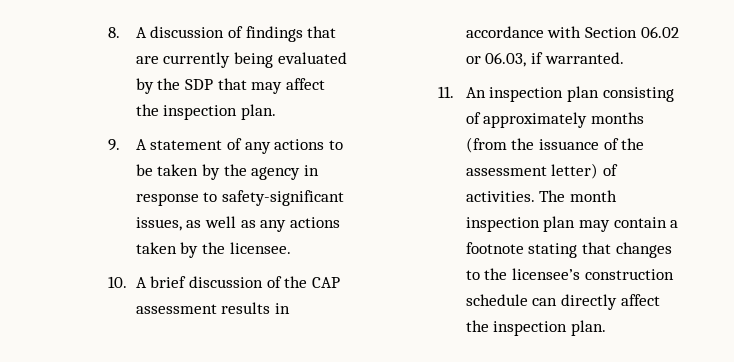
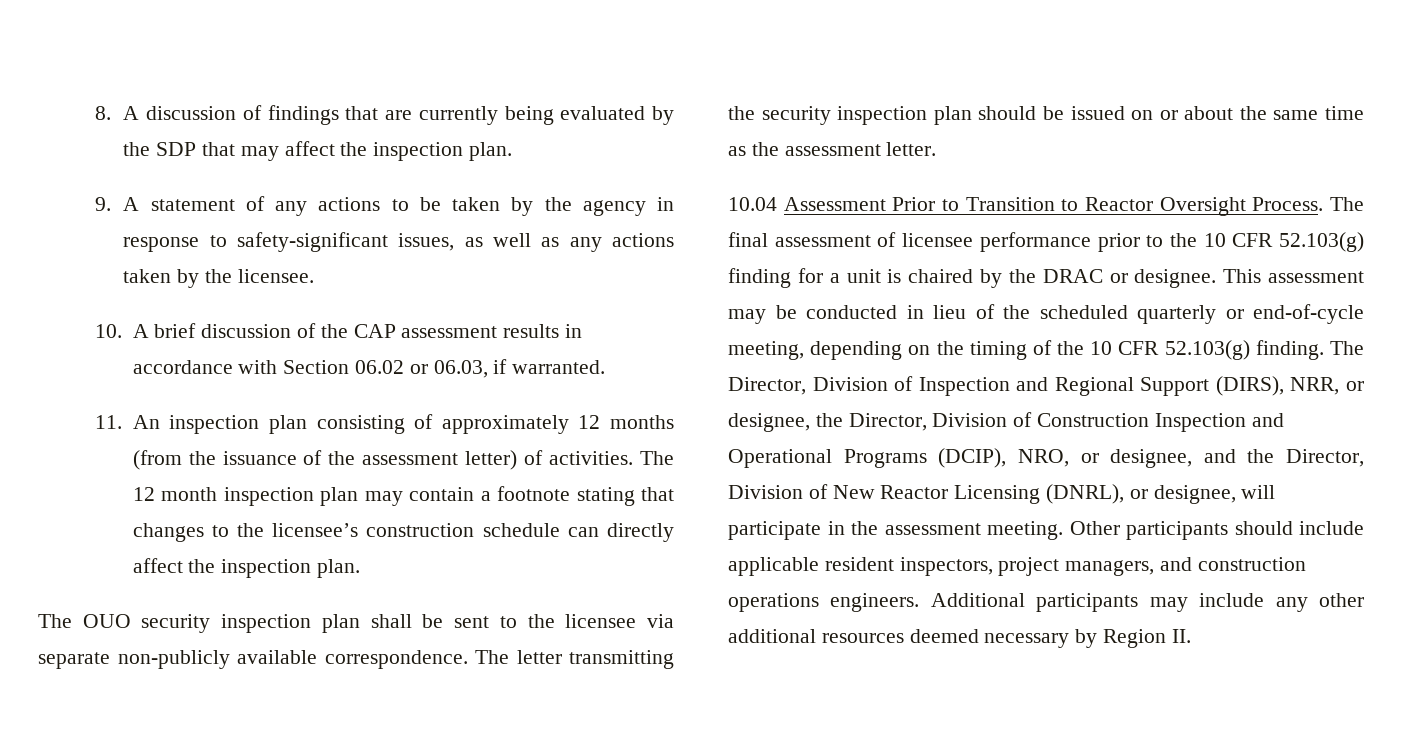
- 11. An inspection plan consisting of approximately months (from the issuance of the assessment letter) of activities.
+ 11. An inspection plan consisting of approximately 12 months (from the issuance of the assessment letter) of activities.
- The month inspection plan may contain a footnote stating that changes to the licensee’s construction schedule can directly affect the inspection plan.
+ The 12 month inspection plan may contain a footnote stating that changes to the licensee’s construction schedule can directly affect the inspection plan.
+ The OUO security inspection plan shall be sent to the licensee via separate non-publicly available correspondence. The letter transmitting the security inspection plan should be issued on or about the same time as the assessment letter.
+ 10.04 Assessment Prior to Transition to Reactor Oversight Process. The final assessment of licensee performance prior to the 10 CFR 52.103(g) finding for a unit is chaired by the DRAC or designee. This assessment may be conducted in lieu of the scheduled quarterly or end-of-cycle meeting, depending on the timing of the 10 CFR 52.103(g) finding. The Director, Division of Inspection and Regional Support (DIRS), NRR, or designee, the Director, Division of Construction Inspection and Operational Programs (DCIP), NRO, or designee, and the Director, Division of New Reactor Licensing (DNRL), or designee, will participate in the assessment meeting. Other participants should include applicable resident inspectors, project managers, and construction operations engineers. Additional participants may include any other additional resources deemed necessary by Region II.

